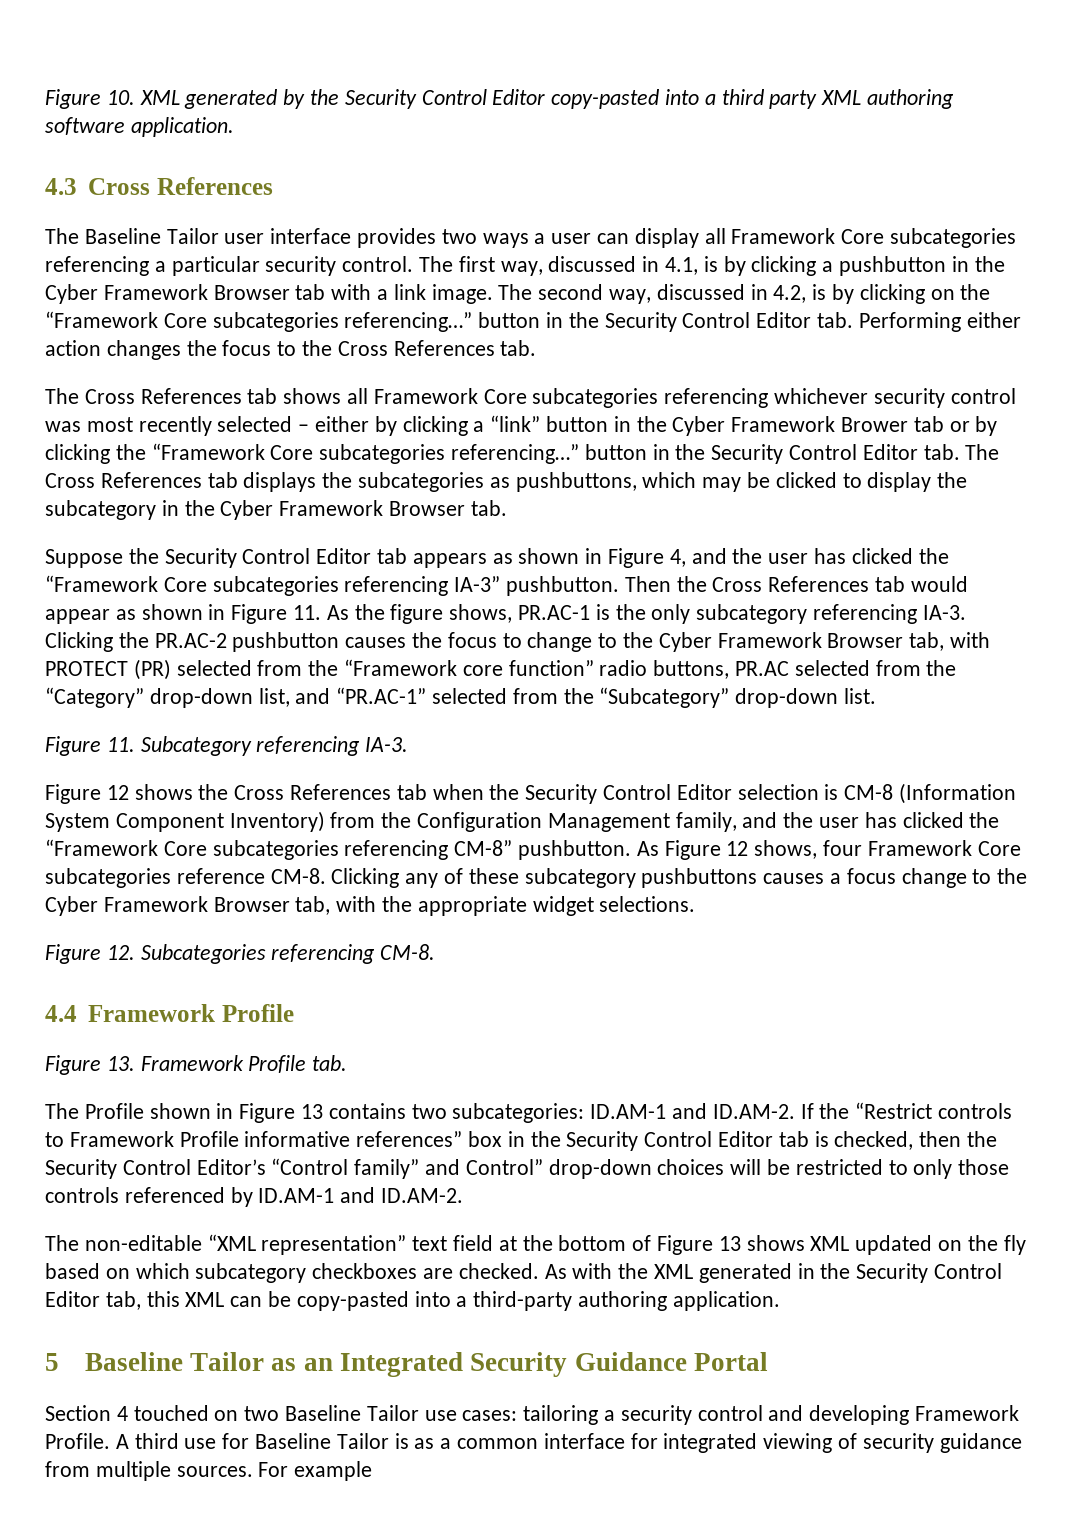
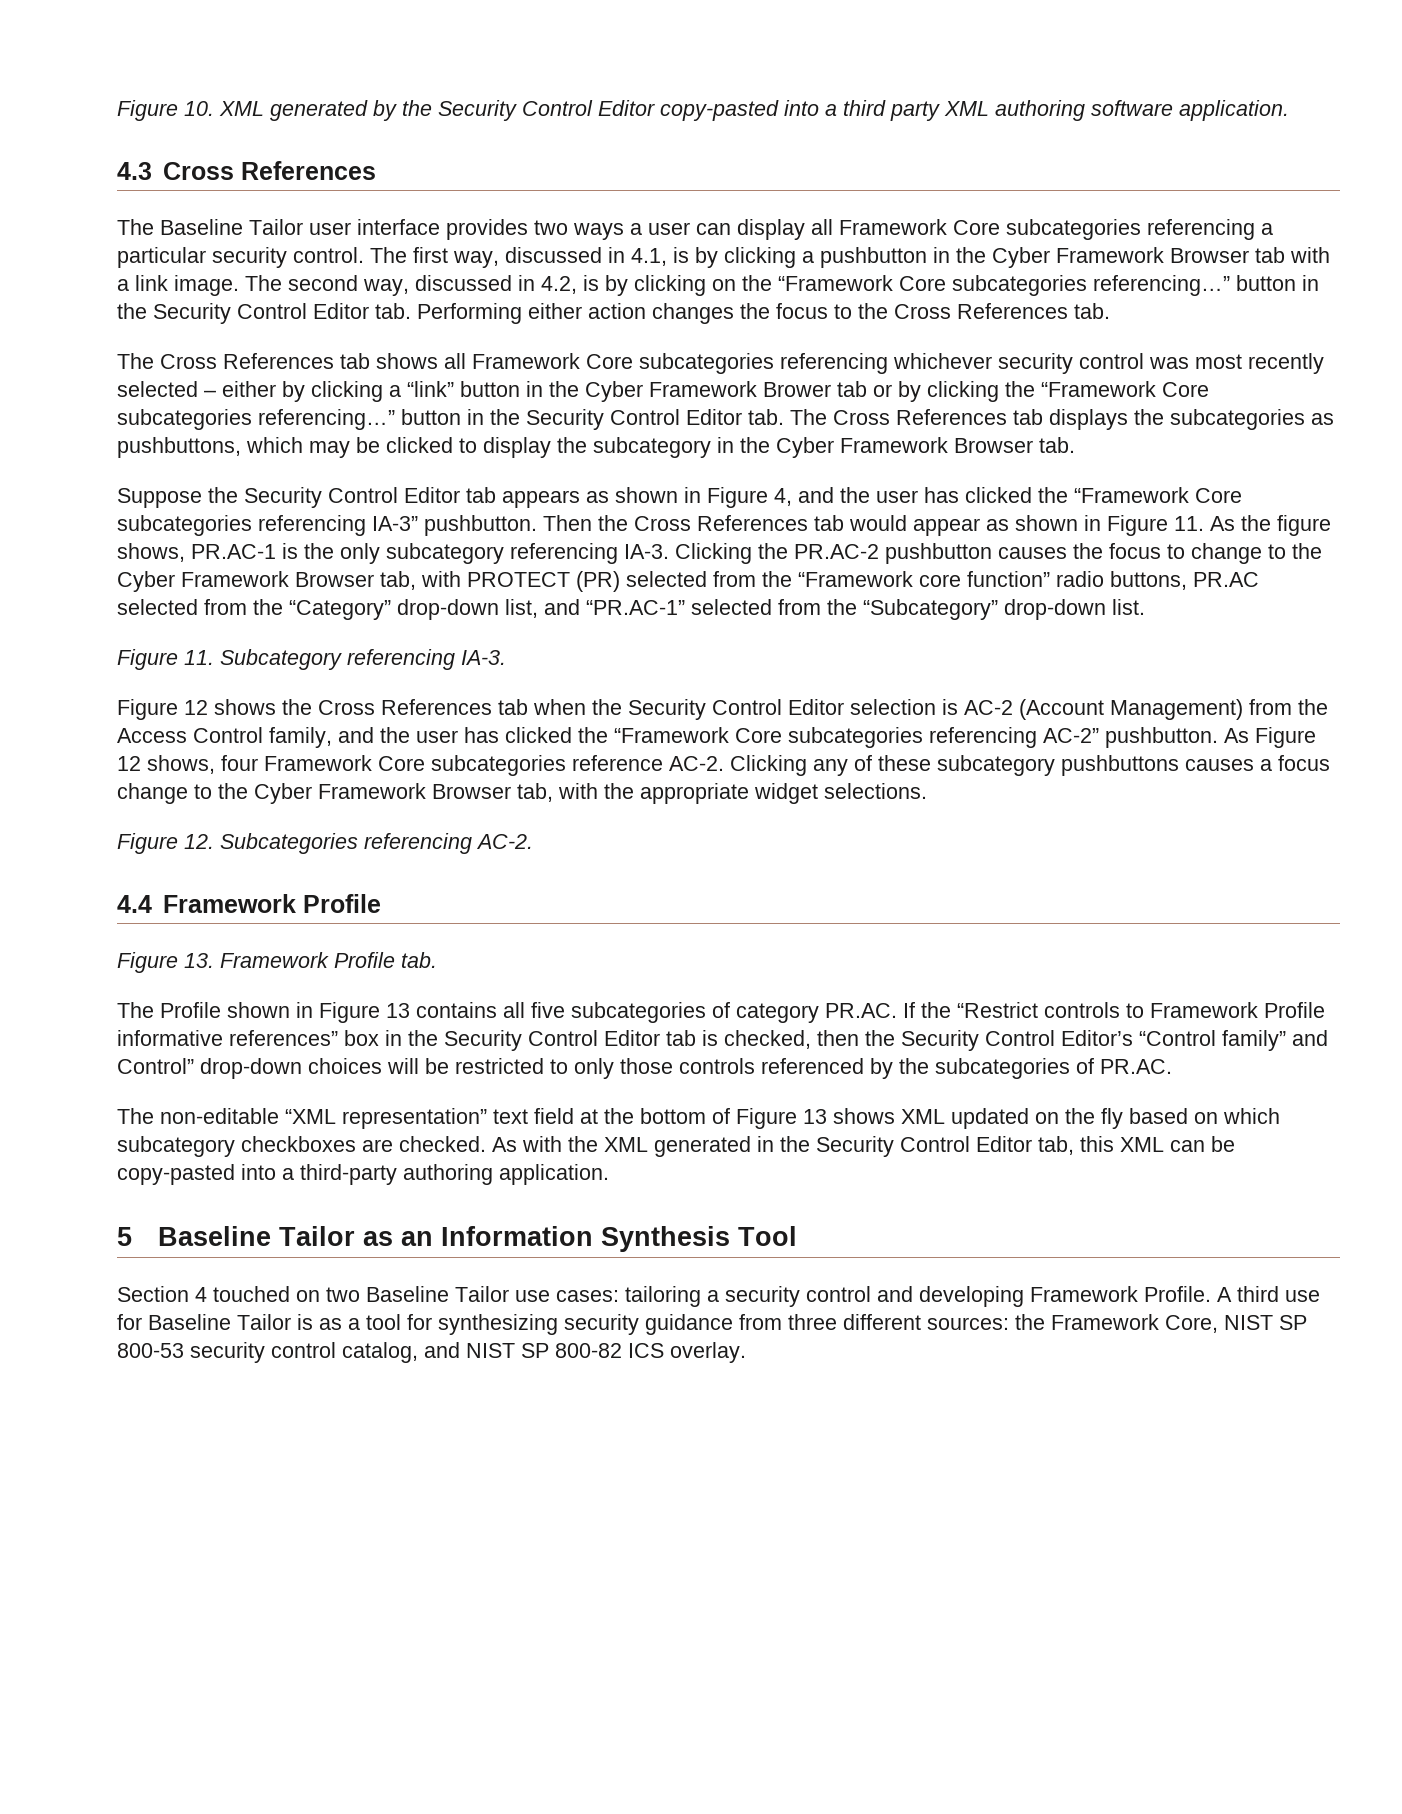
- Figure 12 shows the Cross References tab when the Security Control Editor selection is CM-8 (Information System Component Inventory) from the Configuration Management family, and the user has clicked the “Framework Core subcategories referencing CM-8” pushbutton.
+ Figure 12 shows the Cross References tab when the Security Control Editor selection is AC-2 (Account Management) from the Access Control family, and the user has clicked the “Framework Core subcategories referencing AC-2” pushbutton.
- As Figure 12 shows, four Framework Core subcategories reference CM-8.
+ As Figure 12 shows, four Framework Core subcategories reference AC-2.
- Figure 12. Subcategories referencing CM-8.
+ Figure 12. Subcategories referencing AC-2.
- The Profile shown in Figure 13 contains two subcategories: ID.AM-1 and ID.AM-2. If the “Restrict controls to Framework Profile informative references” box in the Security Control Editor tab is checked, then the Security Control Editor’s “Control family” and Control” drop-down choices will be restricted to only those controls referenced by ID.AM-1 and ID.AM-2.
+ The Profile shown in Figure 13 contains all five subcategories of category PR.AC. If the “Restrict controls to Framework Profile informative references” box in the Security Control Editor tab is checked, then the Security Control Editor’s “Control family” and Control” drop-down choices will be restricted to only those controls referenced by the subcategories of PR.AC.
- 5 Baseline Tailor as an Integrated Security Guidance Portal
+ 5 Baseline Tailor as an Information Synthesis Tool
- A third use for Baseline Tailor is as a common interface for integrated viewing of security guidance from multiple sources. For example
+ A third use for Baseline Tailor is as a tool for synthesizing security guidance from three different sources: the Framework Core, NIST SP 800-53 security control catalog, and NIST SP 800-82 ICS overlay.

